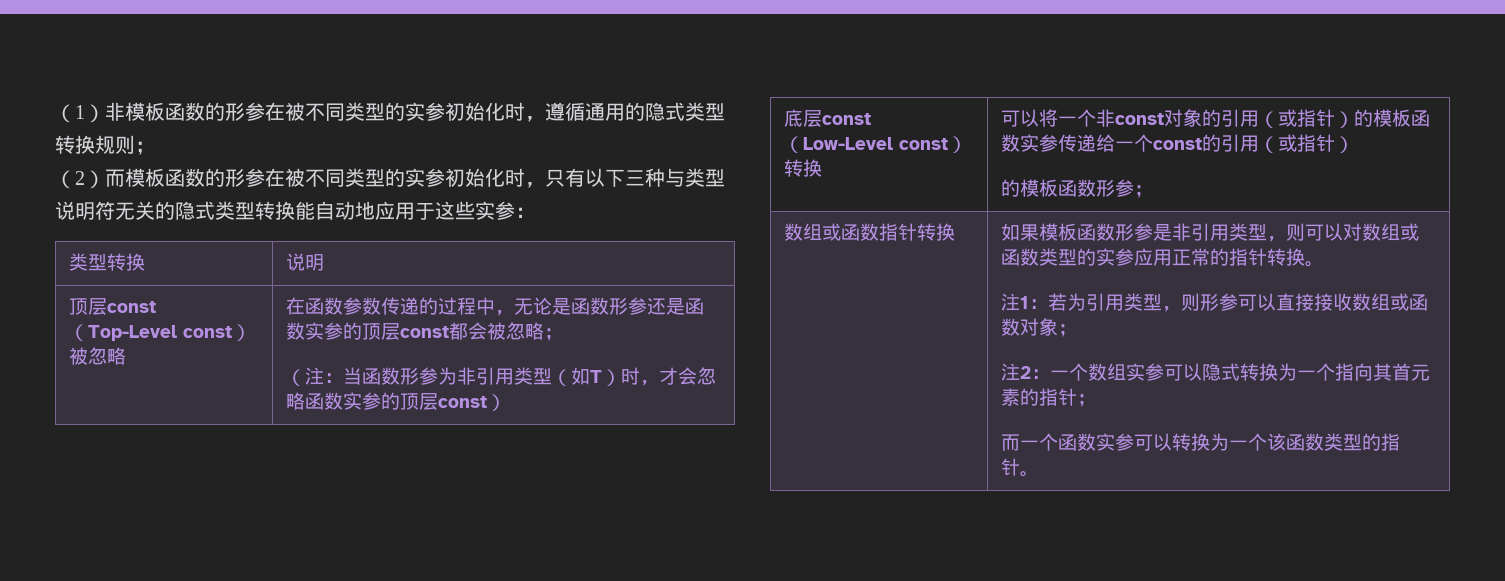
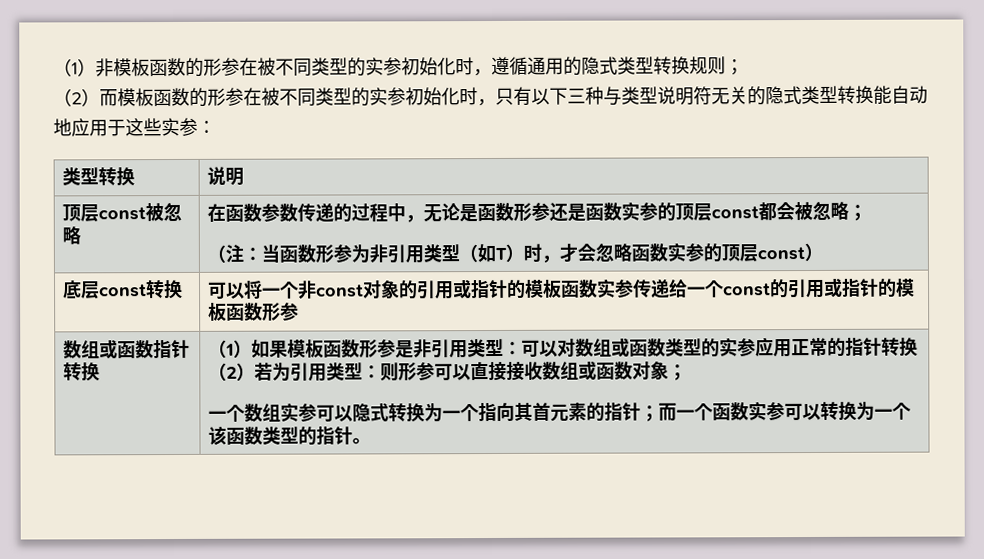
- 顶层const（Top-Level const）被忽略
+ 顶层const被忽略
- 底层const（Low-Level const）转换 | 可以将一个非const对象的引用（或指针）的模板函数实参传递给一个const的引用（或指针）
- 的模板函数形参；
+ 底层const转换 | 可以将一个非const对象的引用或指针的模板函数实参传递给一个const的引用或指针的模板函数形参
- 如果模板函数形参是非引用类型，则可以对数组或函数类型的实参应用正常的指针转换。
- 注1：若为引用类型，则形参可以直接接收数组或函数对象；
+ （1）如果模板函数形参是非引用类型：可以对数组或函数类型的实参应用正常的指针转换（2）若为引用类型：则形参可以直接接收数组或函数对象；
- 注2：一个数组实参可以隐式转换为一个指向其首元素的指针；
- 而一个函数实参可以转换为一个该函数类型的指针。
+ 一个数组实参可以隐式转换为一个指向其首元素的指针；而一个函数实参可以转换为一个该函数类型的指针。

